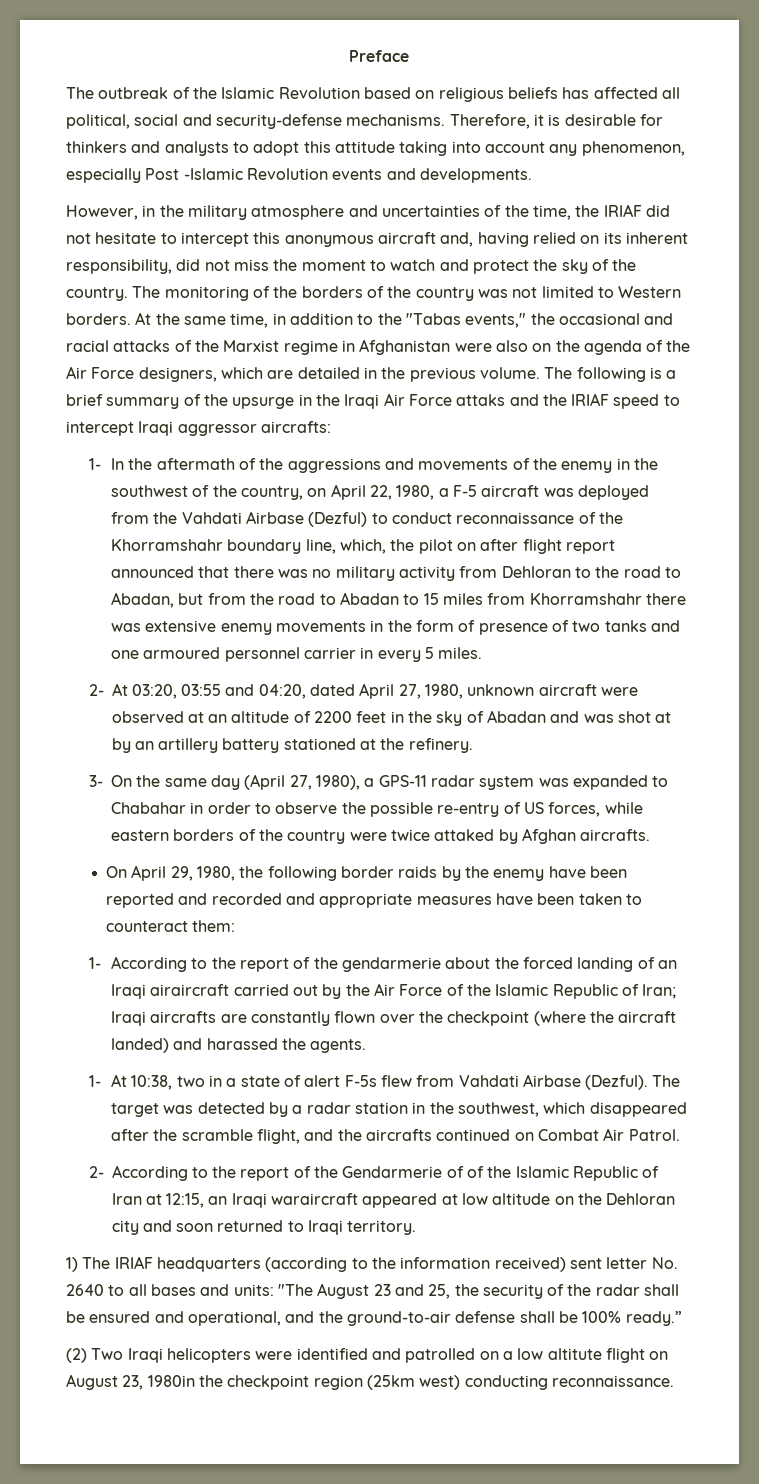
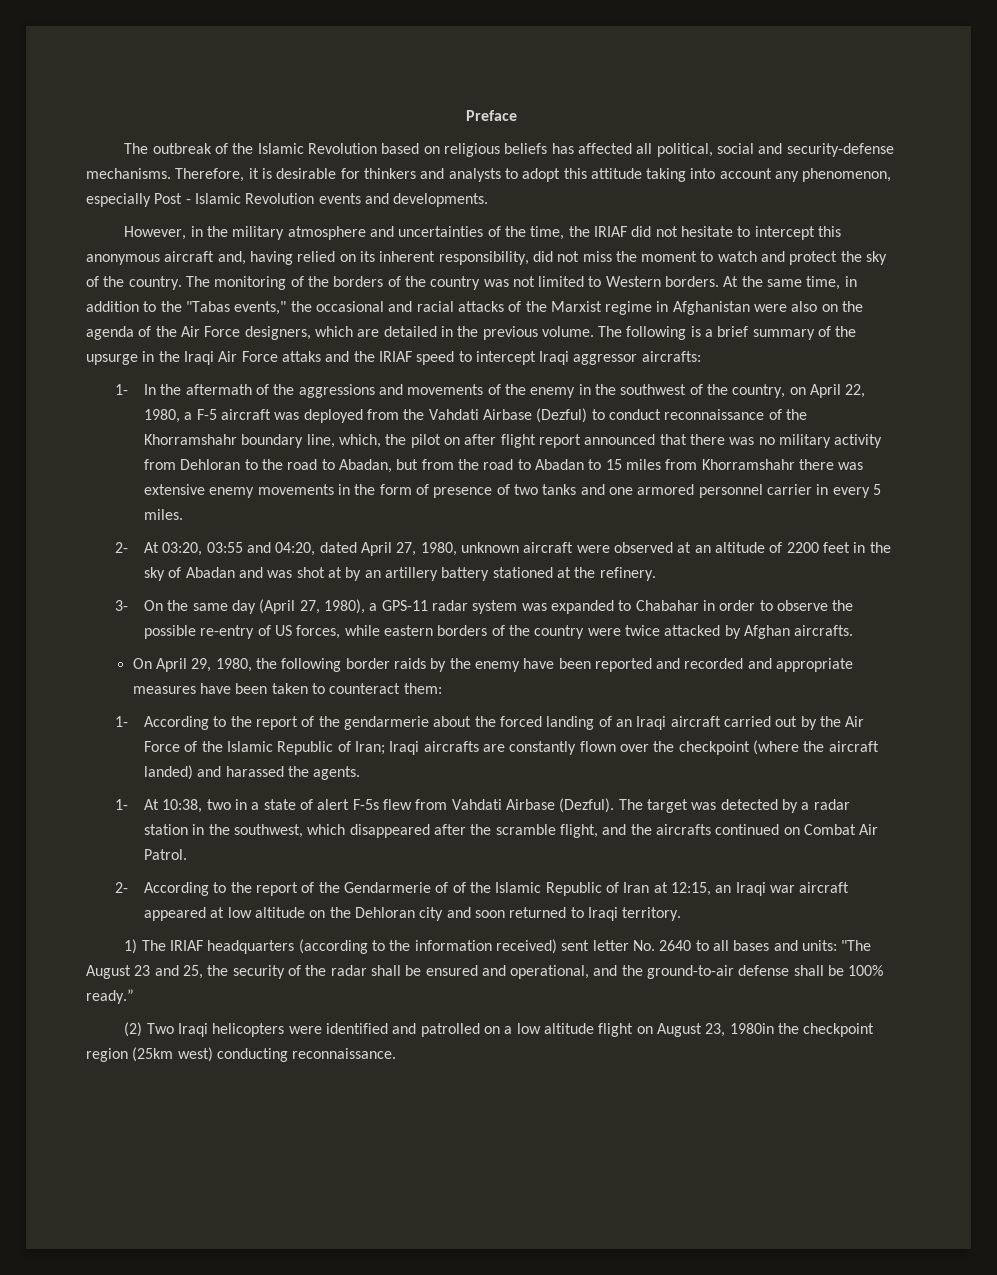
- Therefore, it is desirable for thinkers and analysts to adopt this attitude taking into account any phenomenon, especially Post -Islamic Revolution events and developments.
+ Therefore, it is desirable for thinkers and analysts to adopt this attitude taking into account any phenomenon, especially Post - Islamic Revolution events and developments.
- 1- In the aftermath of the aggressions and movements of the enemy in the southwest of the country, on April 22, 1980, a F-5 aircraft was deployed from the Vahdati Airbase (Dezful) to conduct reconnaissance of the Khorramshahr boundary line, which, the pilot on after flight report announced that there was no military activity from Dehloran to the road to Abadan, but from the road to Abadan to 15 miles from Khorramshahr there was extensive enemy movements in the form of presence of two tanks and one armoured personnel carrier in every 5 miles.
+ 1- In the aftermath of the aggressions and movements of the enemy in the southwest of the country, on April 22, 1980, a F-5 aircraft was deployed from the Vahdati Airbase (Dezful) to conduct reconnaissance of the Khorramshahr boundary line, which, the pilot on after flight report announced that there was no military activity from Dehloran to the road to Abadan, but from the road to Abadan to 15 miles from Khorramshahr there was extensive enemy movements in the form of presence of two tanks and one armored personnel carrier in every 5 miles.
- 3- On the same day (April 27, 1980), a GPS-11 radar system was expanded to Chabahar in order to observe the possible re-entry of US forces, while eastern borders of the country were twice attaked by Afghan aircrafts.
+ 3- On the same day (April 27, 1980), a GPS-11 radar system was expanded to Chabahar in order to observe the possible re-entry of US forces, while eastern borders of the country were twice attacked by Afghan aircrafts.
- 1- According to the report of the gendarmerie about the forced landing of an Iraqi airaircraft carried out by the Air Force of the Islamic Republic of Iran; Iraqi aircrafts are constantly flown over the checkpoint (where the aircraft landed) and harassed the agents.
+ 1- According to the report of the gendarmerie about the forced landing of an Iraqi aircraft carried out by the Air Force of the Islamic Republic of Iran; Iraqi aircrafts are constantly flown over the checkpoint (where the aircraft landed) and harassed the agents.
- 2- According to the report of the Gendarmerie of of the Islamic Republic of Iran at 12:15, an Iraqi waraircraft appeared at low altitude on the Dehloran city and soon returned to Iraqi territory.
+ 2- According to the report of the Gendarmerie of of the Islamic Republic of Iran at 12:15, an Iraqi war aircraft appeared at low altitude on the Dehloran city and soon returned to Iraqi territory.
- (2) Two Iraqi helicopters were identified and patrolled on a low altitute flight on August 23, 1980in the checkpoint region (25km west) conducting reconnaissance.
+ (2) Two Iraqi helicopters were identified and patrolled on a low altitude flight on August 23, 1980in the checkpoint region (25km west) conducting reconnaissance.

